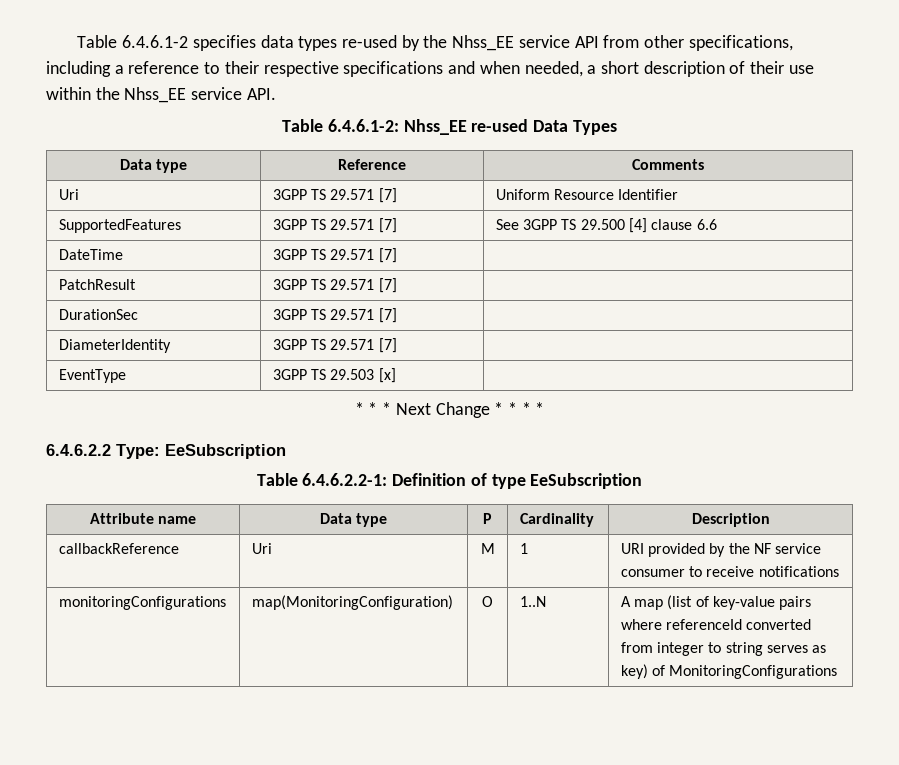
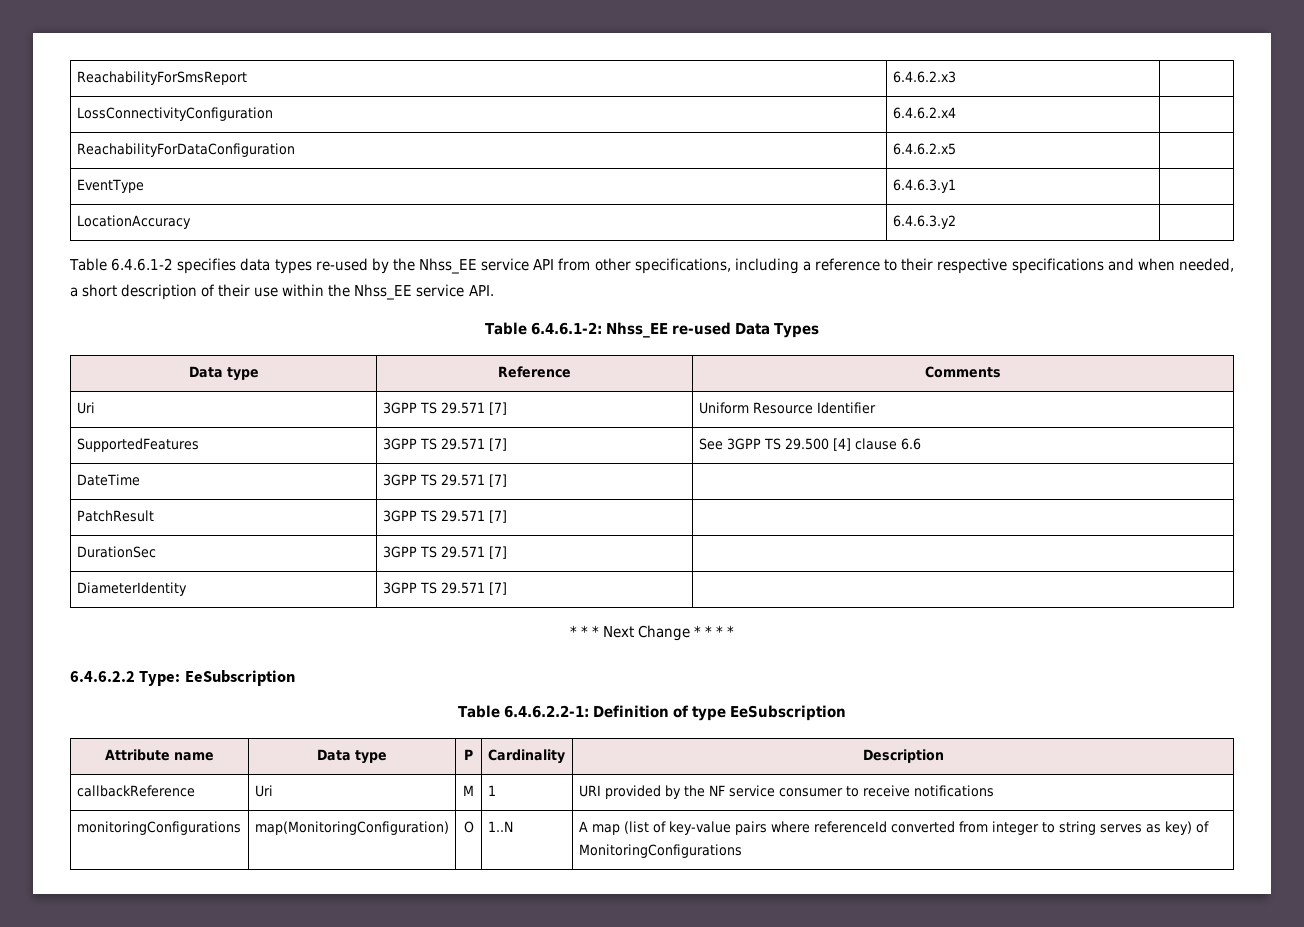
+ ReachabilityForSmsReport | 6.4.6.2.x3 |
+ LossConnectivityConfiguration | 6.4.6.2.x4 |
+ ReachabilityForDataConfiguration | 6.4.6.2.x5 |
+ EventType | 6.4.6.3.y1 |
+ LocationAccuracy | 6.4.6.3.y2 |
- EventType | 3GPP TS 29.503 [x] |

